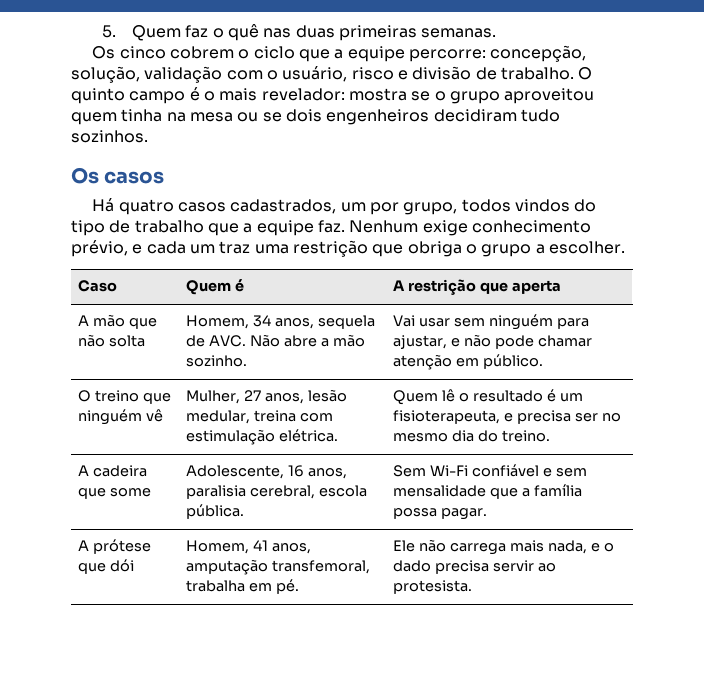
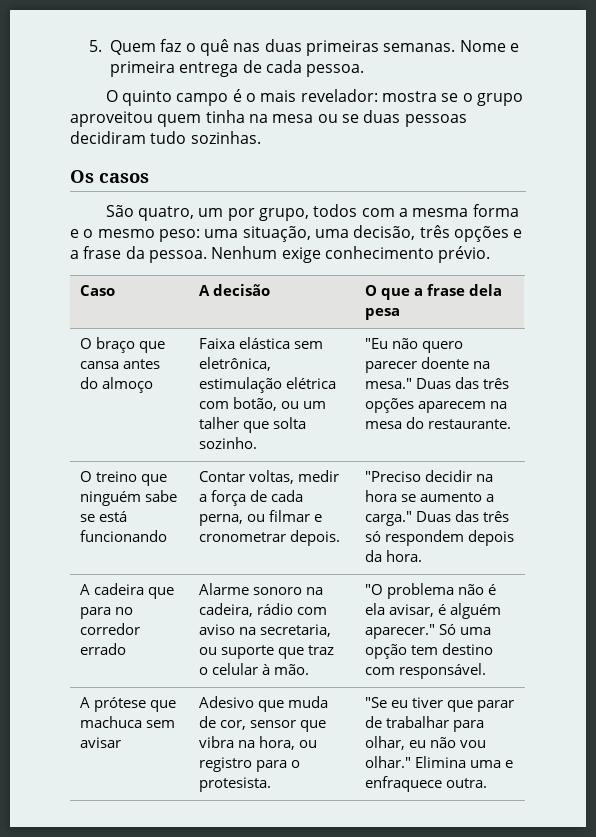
- 5. Quem faz o quê nas duas primeiras semanas.
- Os cinco cobrem o ciclo que a equipe percorre: concepção, solução, validação com o usuário, risco e divisão de trabalho. O quinto campo é o mais revelador: mostra se o grupo aproveitou quem tinha na mesa ou se dois engenheiros decidiram tudo sozinhos.
+ 5. Quem faz o quê nas duas primeiras semanas. Nome e primeira entrega de cada pessoa.
+ O quinto campo é o mais revelador: mostra se o grupo aproveitou quem tinha na mesa ou se duas pessoas decidiram tudo sozinhas.
- Há quatro casos cadastrados, um por grupo, todos vindos do tipo de trabalho que a equipe faz. Nenhum exige conhecimento prévio, e cada um traz uma restrição que obriga o grupo a escolher.
- Caso | Quem é | A restrição que aperta
- A mão que não solta | Homem, 34 anos, sequela de AVC. Não abre a mão sozinho. | Vai usar sem ninguém para ajustar, e não pode chamar atenção em público.
- O treino que ninguém vê | Mulher, 27 anos, lesão medular, treina com estimulação elétrica. | Quem lê o resultado é um fisioterapeuta, e precisa ser no mesmo dia do treino.
- A cadeira que some | Adolescente, 16 anos, paralisia cerebral, escola pública. | Sem Wi-Fi confiável e sem mensalidade que a família possa pagar.
- A prótese que dói | Homem, 41 anos, amputação transfemoral, trabalha em pé. | Ele não carrega mais nada, e o dado precisa servir ao protesista.
+ São quatro, um por grupo, todos com a mesma forma e o mesmo peso: uma situação, uma decisão, três opções e a frase da pessoa. Nenhum exige conhecimento prévio.
+ Caso | A decisão | O que a frase dela pesa
+ O braço que cansa antes do almoço | Faixa elástica sem eletrônica, estimulação elétrica com botão, ou um talher que solta sozinho. | "Eu não quero parecer doente na mesa." Duas das três opções aparecem na mesa do restaurante.
+ O treino que ninguém sabe se está funcionando | Contar voltas, medir a força de cada perna, ou filmar e cronometrar depois. | "Preciso decidir na hora se aumento a carga." Duas das três só respondem depois da hora.
+ A cadeira que para no corredor errado | Alarme sonoro na cadeira, rádio com aviso na secretaria, ou suporte que traz o celular à mão. | "O problema não é ela avisar, é alguém aparecer." Só uma opção tem destino com responsável.
+ A prótese que machuca sem avisar | Adesivo que muda de cor, sensor que vibra na hora, ou registro para o protesista. | "Se eu tiver que parar de trabalhar para olhar, eu não vou olhar." Elimina uma e enfraquece outra.

